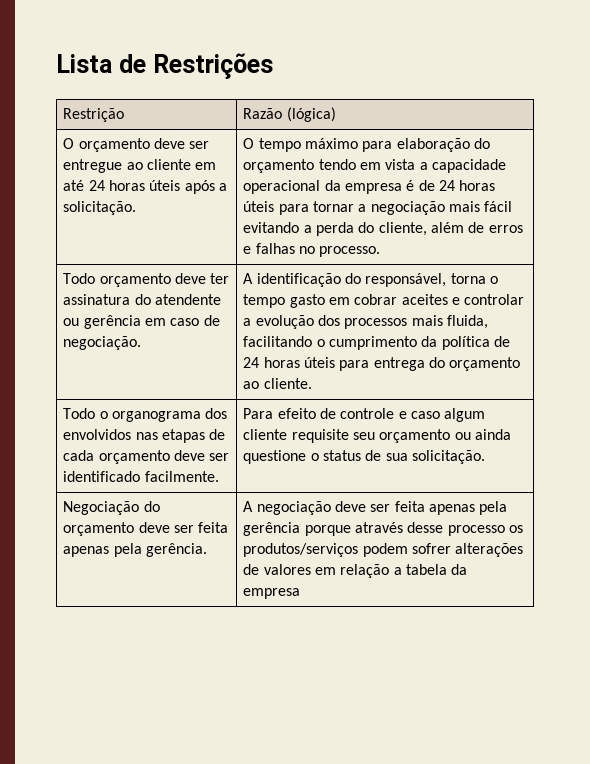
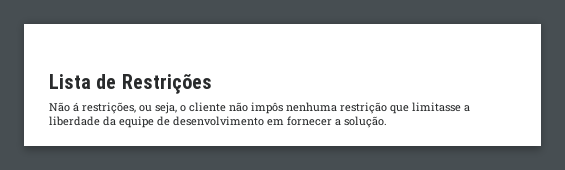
- Restrição | Razão (lógica)
- O orçamento deve ser entregue ao cliente em até 24 horas úteis após a solicitação. | O tempo máximo para elaboração do orçamento tendo em vista a capacidade operacional da empresa é de 24 horas úteis para tornar a negociação mais fácil evitando a perda do cliente, além de erros e falhas no processo.
- Todo orçamento deve ter assinatura do atendente ou gerência em caso de negociação. | A identificação do responsável, torna o tempo gasto em cobrar aceites e controlar a evolução dos processos mais fluida, facilitando o cumprimento da política de 24 horas úteis para entrega do orçamento ao cliente.
- Todo o organograma dos envolvidos nas etapas de cada orçamento deve ser identificado facilmente. | Para efeito de controle e caso algum cliente requisite seu orçamento ou ainda questione o status de sua solicitação.
- Negociação do orçamento deve ser feita apenas pela gerência. | A negociação deve ser feita apenas pela gerência porque através desse processo os produtos/serviços podem sofrer alterações de valores em relação a tabela da empresa
+ Não á restrições, ou seja, o cliente não impôs nenhuma restrição que limitasse a liberdade da equipe de desenvolvimento em fornecer a solução.

